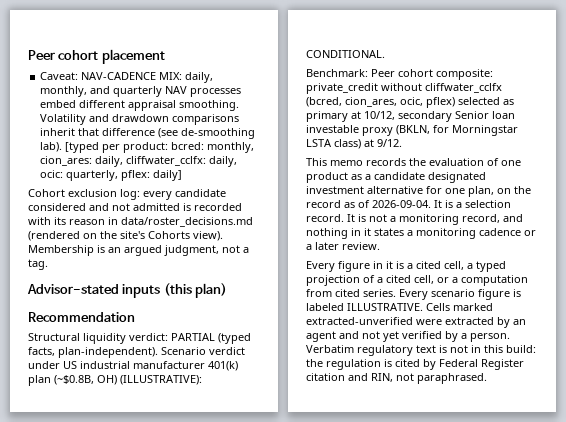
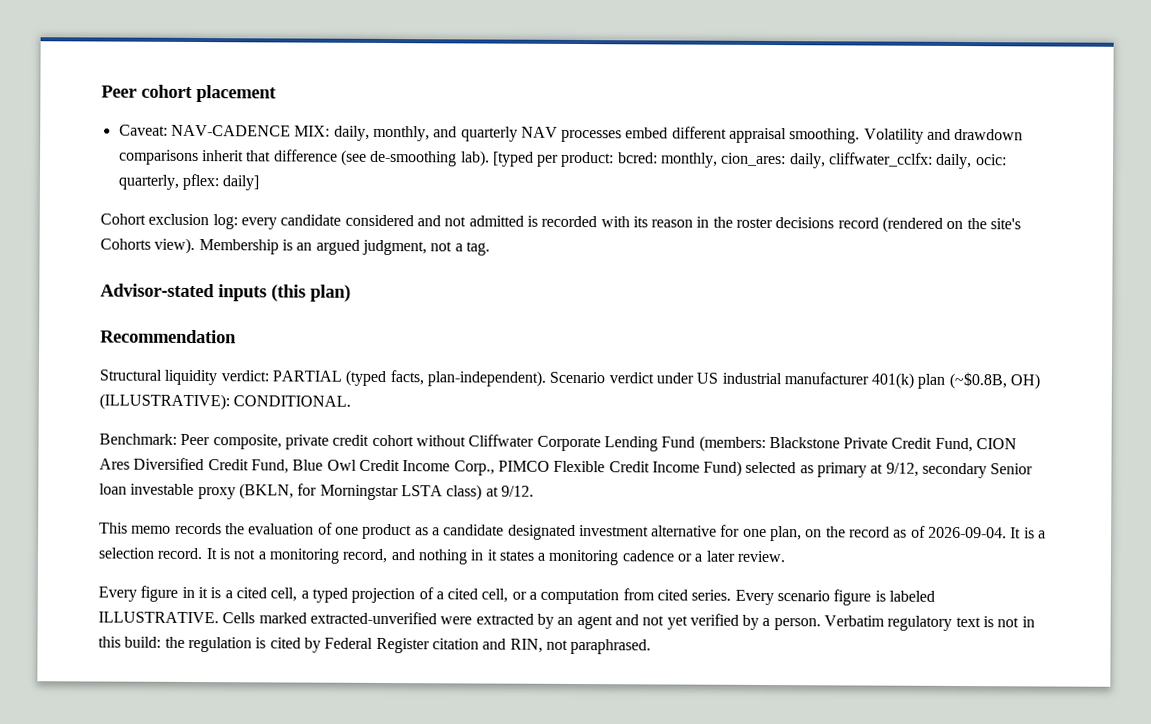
- Cohort exclusion log: every candidate considered and not admitted is recorded with its reason in data/roster_decisions.md (rendered on the site's Cohorts view).
+ Cohort exclusion log: every candidate considered and not admitted is recorded with its reason in the roster decisions record (rendered on the site's Cohorts view).
- Benchmark: Peer cohort composite: private_credit without cliffwater_cclfx (bcred, cion_ares, ocic, pflex) selected as primary at 10/12, secondary Senior loan investable proxy (BKLN, for Morningstar LSTA class) at 9/12.
+ Benchmark: Peer composite, private credit cohort without Cliffwater Corporate Lending Fund (members: Blackstone Private Credit Fund, CION Ares Diversified Credit Fund, Blue Owl Credit Income Corp., PIMCO Flexible Credit Income Fund) selected as primary at 9/12, secondary Senior loan investable proxy (BKLN, for Morningstar LSTA class) at 9/12.

